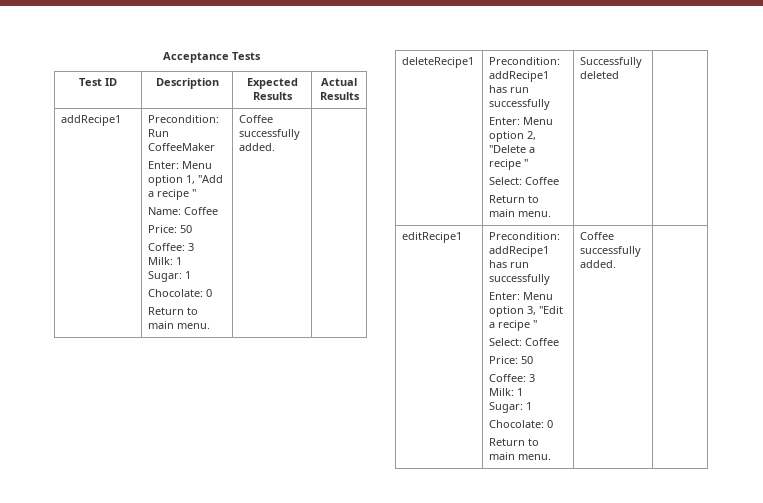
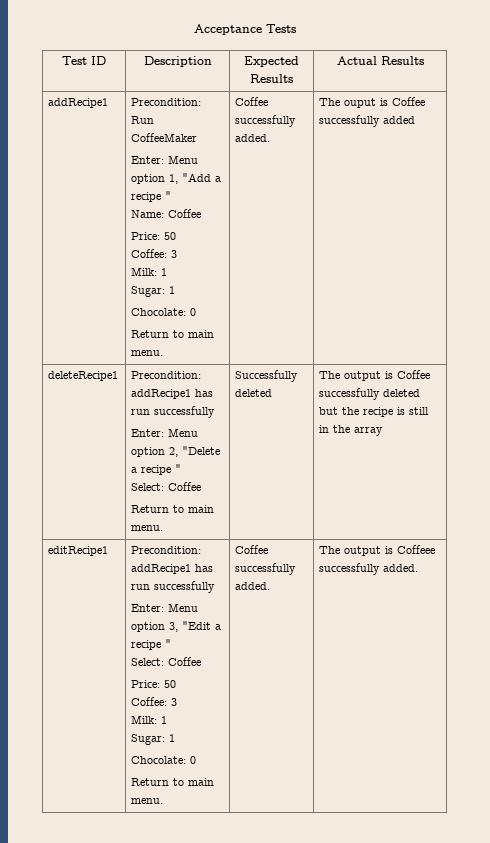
  addRecipe1 | Precondition: Run CoffeeMaker
  Enter: Menu option 1, "Add a recipe "
  Name: Coffee
  Price: 50
  Coffee: 3
  Milk: 1
  Sugar: 1
  Chocolate: 0
- Return to main menu. | Coffee successfully added. |
+ Return to main menu. | Coffee successfully added. | The ouput is Coffee successfully added
  deleteRecipe1 | Precondition: addRecipe1 has run successfully
  Enter: Menu option 2, "Delete a recipe "
  Select: Coffee
- Return to main menu. | Successfully deleted |
+ Return to main menu. | Successfully deleted | The output is Coffee successfully deleted but the recipe is still in the array
  editRecipe1 | Precondition: addRecipe1 has run successfully
  Enter: Menu option 3, "Edit a recipe "
  Select: Coffee
  Price: 50
  Coffee: 3
  Milk: 1
  Sugar: 1
  Chocolate: 0
- Return to main menu. | Coffee successfully added. |
+ Return to main menu. | Coffee successfully added. | The output is Coffeee successfully added.

